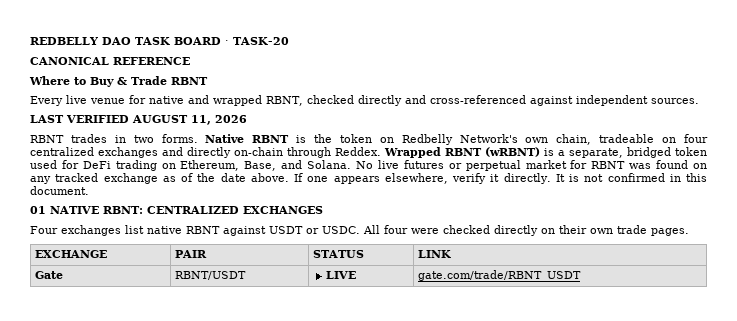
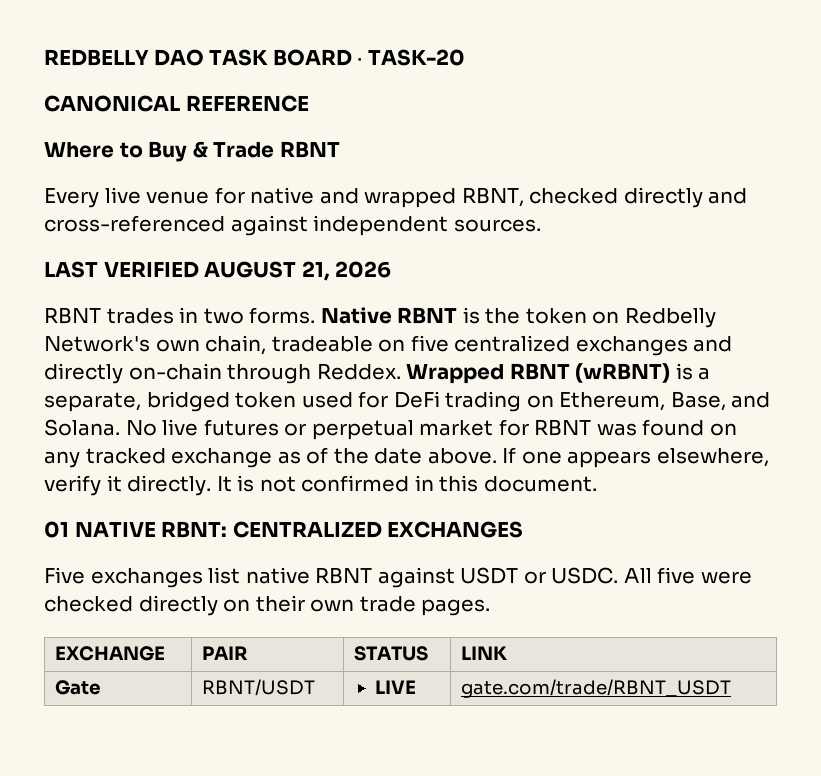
- LAST VERIFIED AUGUST 11, 2026
+ LAST VERIFIED AUGUST 21, 2026
- Native RBNT is the token on Redbelly Network's own chain, tradeable on four centralized exchanges and directly on-chain through Reddex.
+ Native RBNT is the token on Redbelly Network's own chain, tradeable on five centralized exchanges and directly on-chain through Reddex.
- Four exchanges list native RBNT against USDT or USDC.
+ Five exchanges list native RBNT against USDT or USDC.
- All four were checked directly on their own trade pages.
+ All five were checked directly on their own trade pages.

